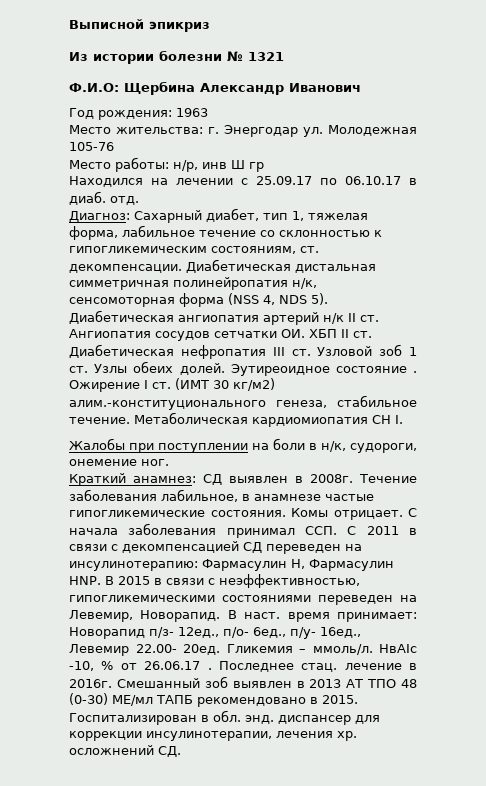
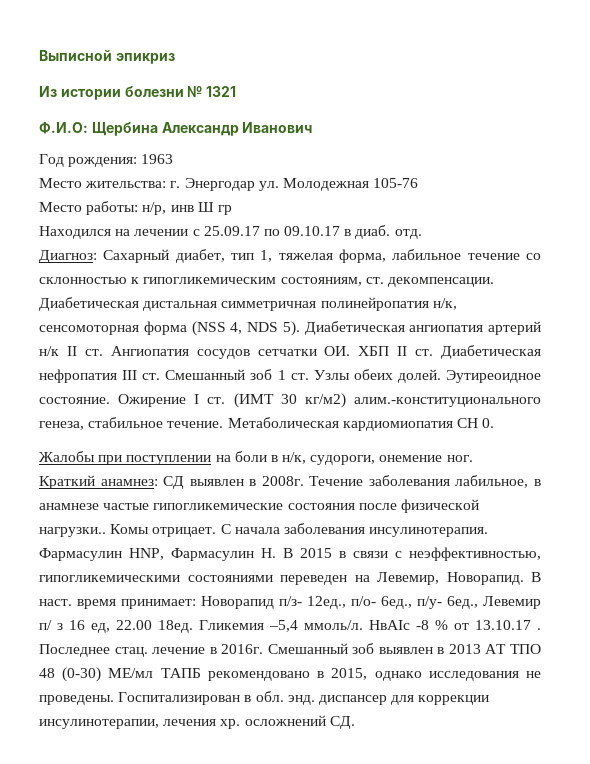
- Находился на лечении с 25.09.17 по 06.10.17 в диаб. отд.
+ Находился на лечении с 25.09.17 по 09.10.17 в диаб. отд.
- Диабетическая ангиопатия артерий н/к II ст. Ангиопатия сосудов сетчатки ОИ. ХБП II ст. Диабетическая нефропатия III ст. Узловой зоб 1 ст. Узлы обеих долей.
+ Диабетическая ангиопатия артерий н/к II ст. Ангиопатия сосудов сетчатки ОИ. ХБП II ст. Диабетическая нефропатия III ст. Смешанный зоб 1 ст. Узлы обеих долей.
- Эутиреоидное состояние .
+ Эутиреоидное состояние.
- Метаболическая кардиомиопатия СН I.
+ Метаболическая кардиомиопатия СН 0.
- Течение заболевания лабильное, в анамнезе частые гипогликемические состояния.
+ Течение заболевания лабильное, в анамнезе частые гипогликемические состояния после физической нагрузки..
- С начала заболевания принимал ССП. С 2011 в связи с декомпенсацией СД переведен на инсулинотерапию: Фармасулин Н, Фармасулин НNP. В 2015 в связи с неэффективностью, гипогликемическими состояниями переведен на Левемир, Новорапид.
+ С начала заболевания инсулинотерапия. Фармасулин НNP, Фармасулин Н. В 2015 в связи с неэффективностью, гипогликемическими состояниями переведен на Левемир, Новорапид.
- В наст. время принимает: Новорапид п/з- 12ед., п/о- 6ед., п/у- 16ед., Левемир 22.00- 20ед. Гликемия – ммоль/л.
+ В наст. время принимает: Новорапид п/з- 12ед., п/о- 6ед., п/у- 6ед., Левемир п/ з 16 ед, 22.00 18ед. Гликемия –5,4 ммоль/л.
- НвАIс -10, % от 26.06.17 .
+ НвАIс -8 % от 13.10.17 .
- Смешанный зоб выявлен в 2013 АТ ТПО 48 (0-30) МЕ/мл ТАПБ рекомендовано в 2015.
+ Смешанный зоб выявлен в 2013 АТ ТПО 48 (0-30) МЕ/мл ТАПБ рекомендовано в 2015, однако исследования не проведены.

